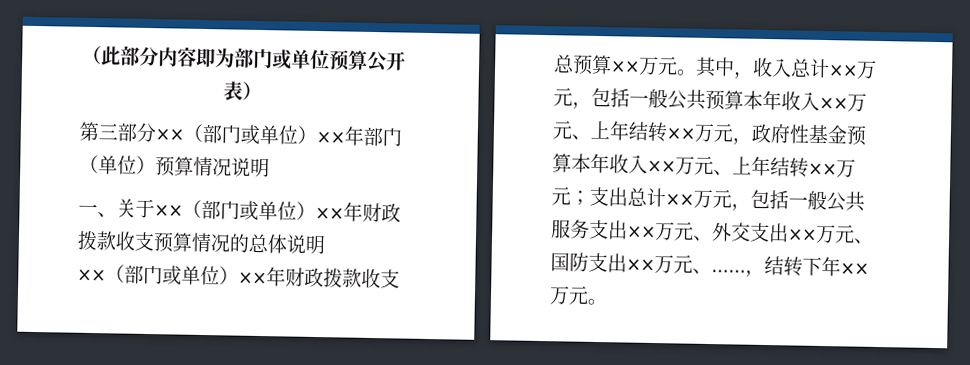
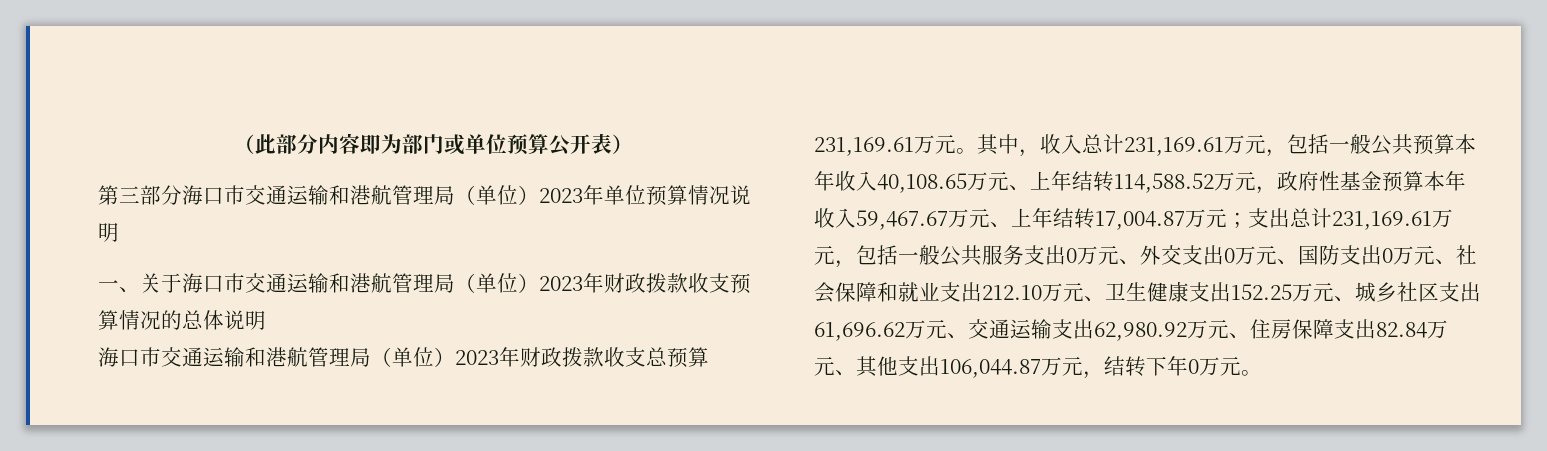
- 第三部分××（部门或单位）××年部门（单位）预算情况说明
+ 第三部分海口市交通运输和港航管理局（单位）2023年单位预算情况说明
- 一、关于××（部门或单位）××年财政拨款收支预算情况的总体说明
+ 一、关于海口市交通运输和港航管理局（单位）2023年财政拨款收支预算情况的总体说明
- ××（部门或单位）××年财政拨款收支总预算××万元。
+ 海口市交通运输和港航管理局（单位）2023年财政拨款收支总预算231,169.61万元。
- 其中，收入总计××万元，包括一般公共预算本年收入××万元、上年结转××万元，政府性基金预算本年收入××万元、上年结转××万元；支出总计××万元，包括一般公共服务支出××万元、外交支出××万元、国防支出××万元、……，结转下年××万元。
+ 其中，收入总计231,169.61万元，包括一般公共预算本年收入40,108.65万元、上年结转114,588.52万元，政府性基金预算本年收入59,467.67万元、上年结转17,004.87万元；支出总计231,169.61万元，包括一般公共服务支出0万元、外交支出0万元、国防支出0万元、社会保障和就业支出212.10万元、卫生健康支出152.25万元、城乡社区支出61,696.62万元、交通运输支出62,980.92万元、住房保障支出82.84万元、其他支出106,044.87万元，结转下年0万元。

